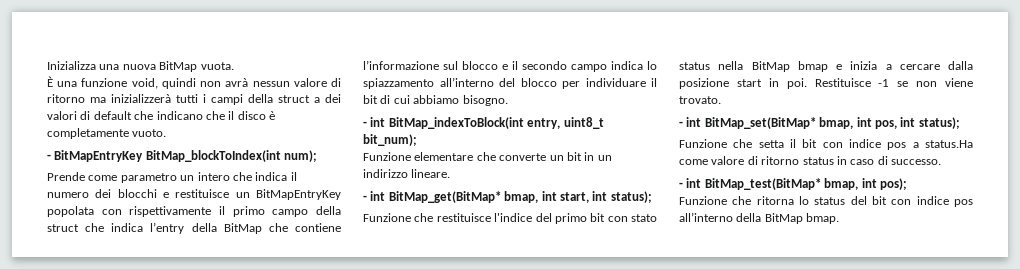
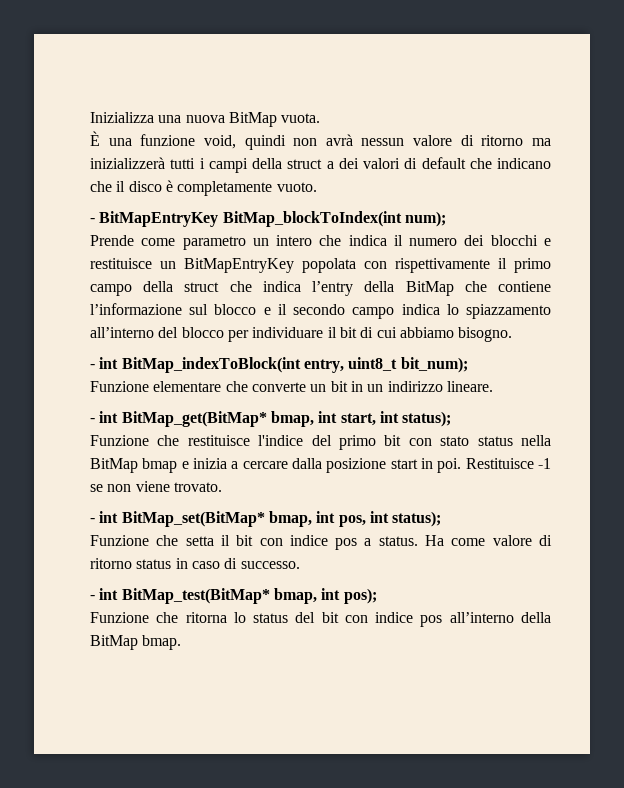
- Funzione che setta il bit con indice pos a status.Ha come valore di ritorno status in caso di successo.
+ Funzione che setta il bit con indice pos a status. Ha come valore di ritorno status in caso di successo.

